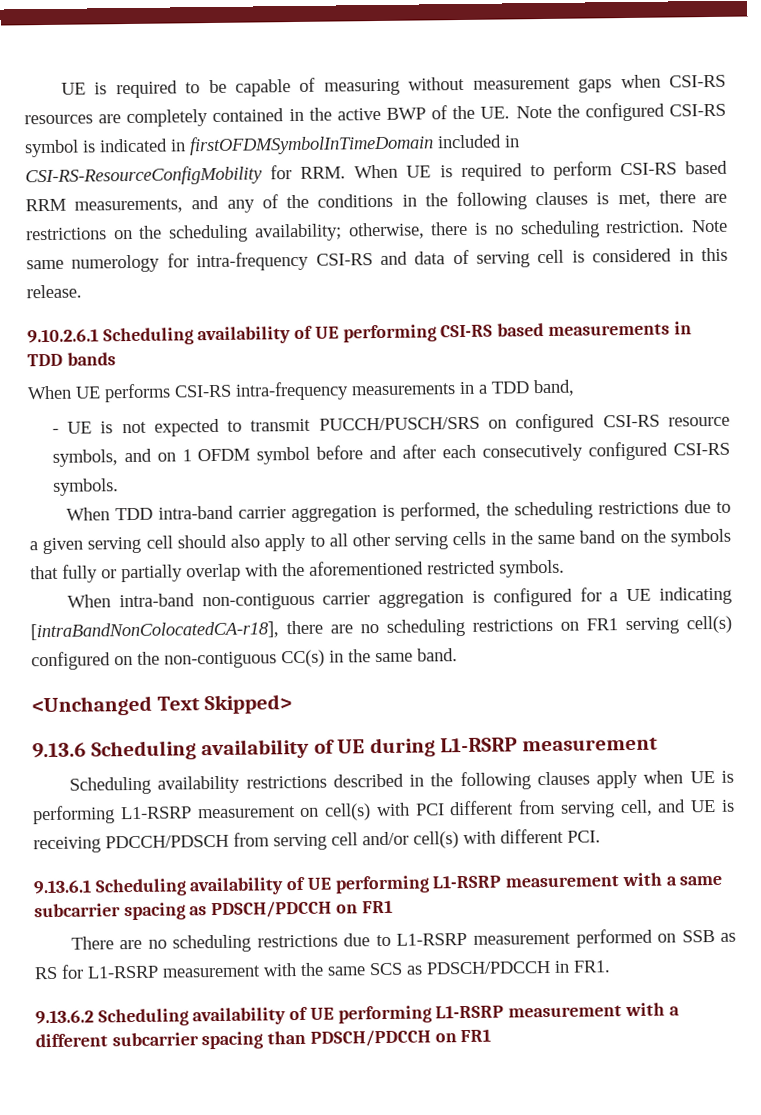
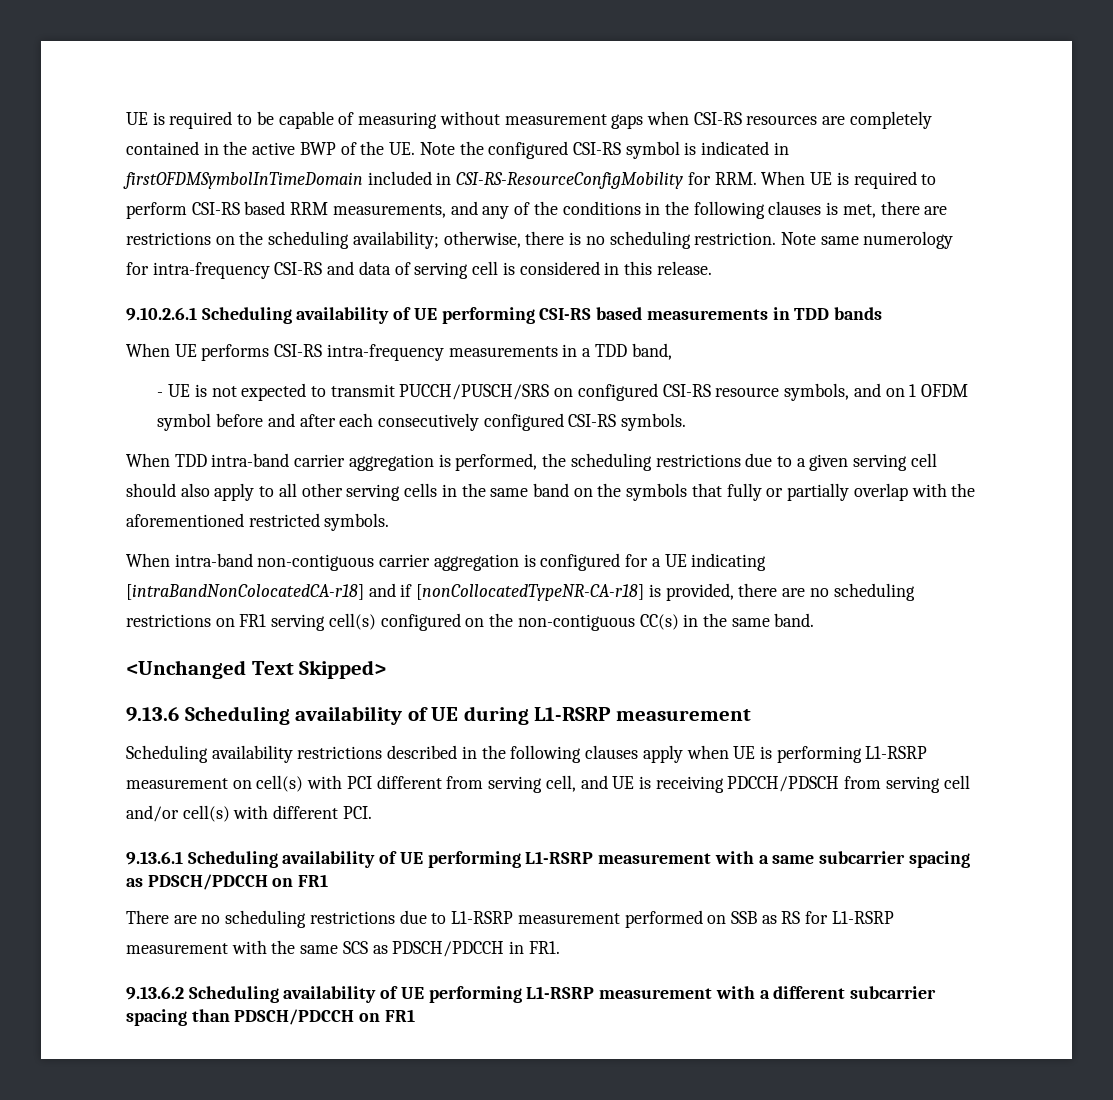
- When intra-band non-contiguous carrier aggregation is configured for a UE indicating [intraBandNonColocatedCA-r18], there are no scheduling restrictions on FR1 serving cell(s) configured on the non-contiguous CC(s) in the same band.
+ When intra-band non-contiguous carrier aggregation is configured for a UE indicating [intraBandNonColocatedCA-r18] and if [nonCollocatedTypeNR-CA-r18] is provided, there are no scheduling restrictions on FR1 serving cell(s) configured on the non-contiguous CC(s) in the same band.

